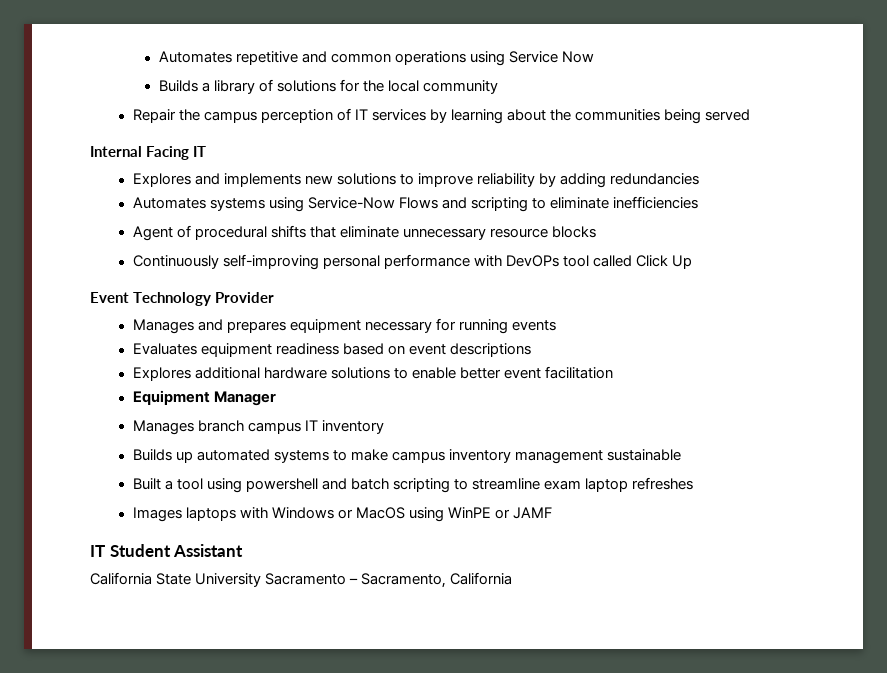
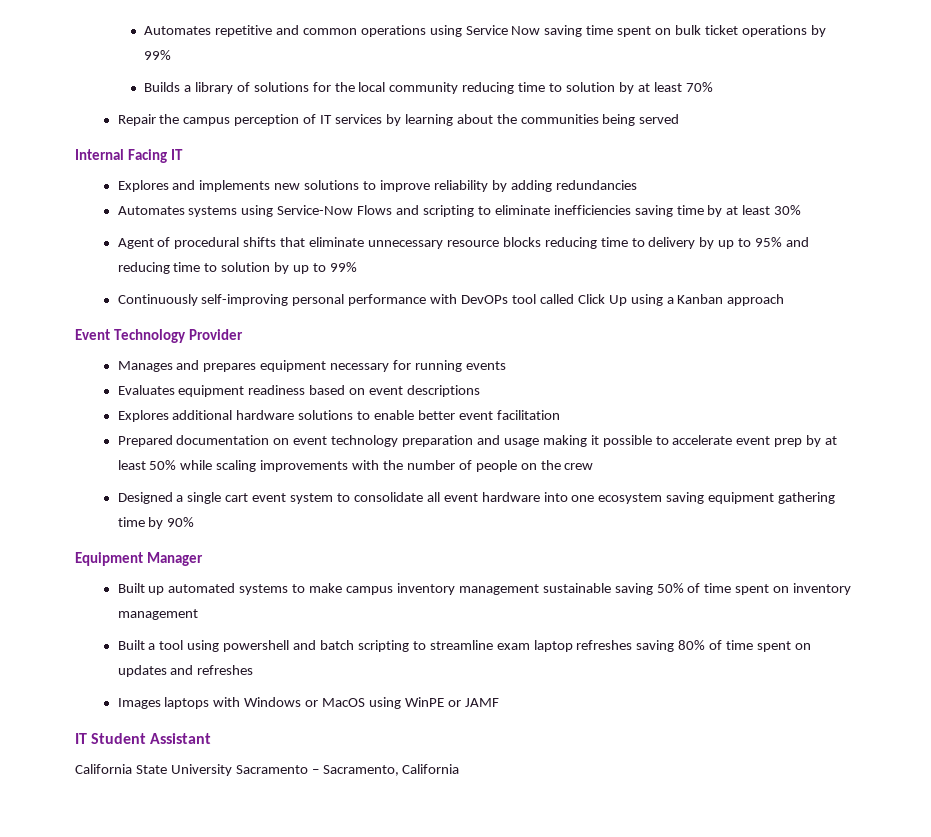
- Automates repetitive and common operations using Service Now
+ Automates repetitive and common operations using Service Now saving time spent on bulk ticket operations by 99%
- Builds a library of solutions for the local community
+ Builds a library of solutions for the local community reducing time to solution by at least 70%
- Automates systems using Service-Now Flows and scripting to eliminate inefficiencies
+ Automates systems using Service-Now Flows and scripting to eliminate inefficiencies saving time by at least 30%
- Agent of procedural shifts that eliminate unnecessary resource blocks
+ Agent of procedural shifts that eliminate unnecessary resource blocks reducing time to delivery by up to 95% and reducing time to solution by up to 99%
- Continuously self-improving personal performance with DevOPs tool called Click Up
+ Continuously self-improving personal performance with DevOPs tool called Click Up using a Kanban approach
+ Prepared documentation on event technology preparation and usage making it possible to accelerate event prep by at least 50% while scaling improvements with the number of people on the crew
+ Designed a single cart event system to consolidate all event hardware into one ecosystem saving equipment gathering time by 90%
  Equipment Manager
- Manages branch campus IT inventory
- Builds up automated systems to make campus inventory management sustainable
+ Built up automated systems to make campus inventory management sustainable saving 50% of time spent on inventory management
- Built a tool using powershell and batch scripting to streamline exam laptop refreshes
+ Built a tool using powershell and batch scripting to streamline exam laptop refreshes saving 80% of time spent on updates and refreshes

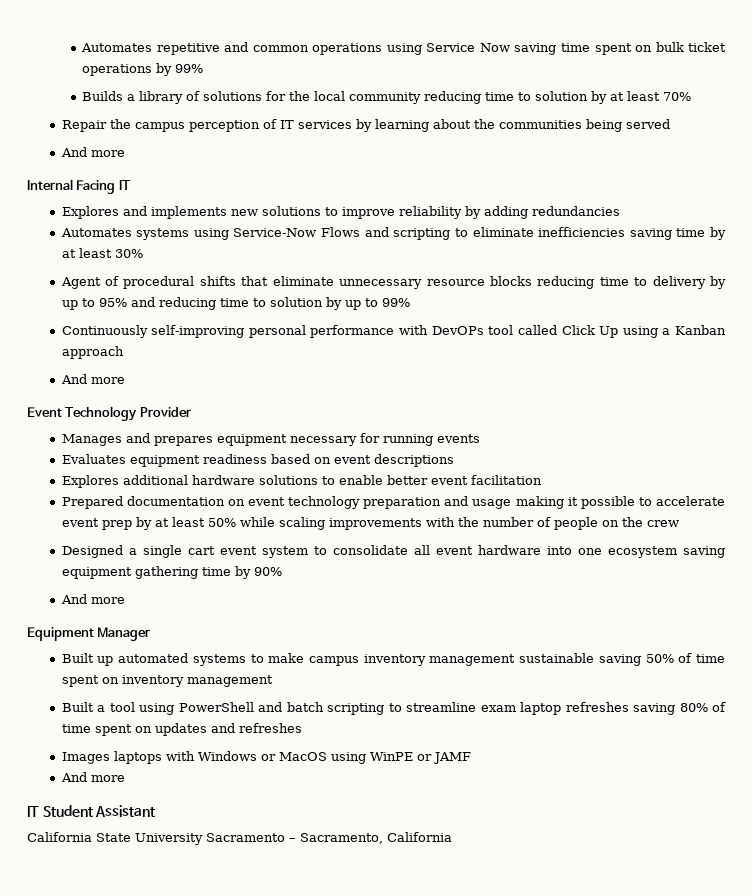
  Repair the campus perception of IT services by learning about the communities being served
+ And more
  Continuously self-improving personal performance with DevOPs tool called Click Up using a Kanban approach
+ And more
  Designed a single cart event system to consolidate all event hardware into one ecosystem saving equipment gathering time by 90%
+ And more
- Built a tool using powershell and batch scripting to streamline exam laptop refreshes saving 80% of time spent on updates and refreshes
+ Built a tool using PowerShell and batch scripting to streamline exam laptop refreshes saving 80% of time spent on updates and refreshes
  Images laptops with Windows or MacOS using WinPE or JAMF
+ And more

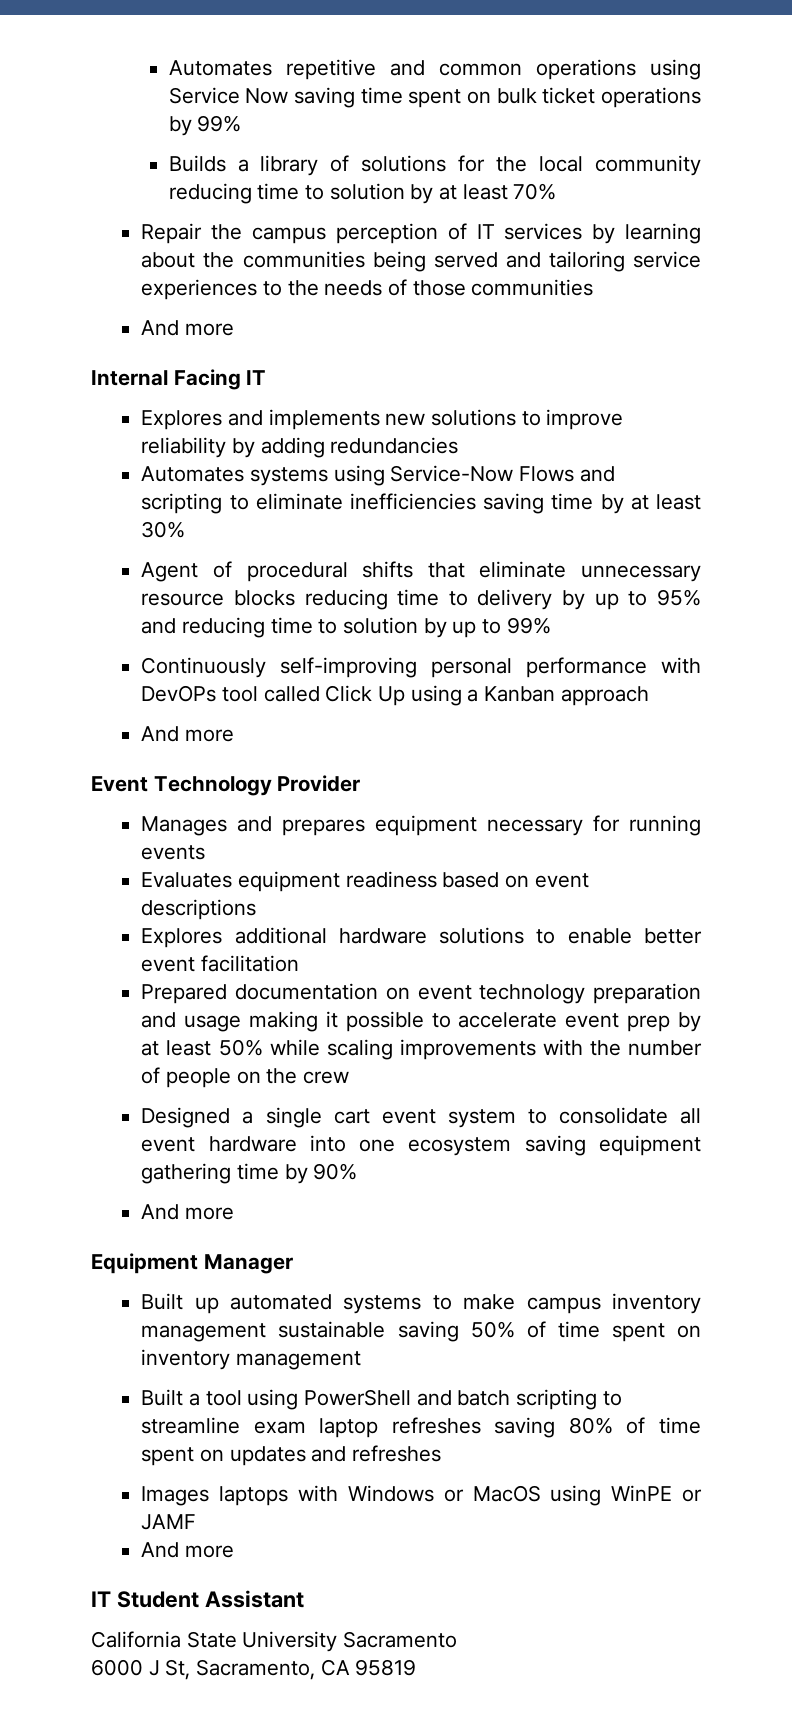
- Repair the campus perception of IT services by learning about the communities being served
+ Repair the campus perception of IT services by learning about the communities being served and tailoring service experiences to the needs of those communities
- California State University Sacramento – Sacramento, California
+ California State University Sacramento
+ 6000 J St, Sacramento, CA 95819

